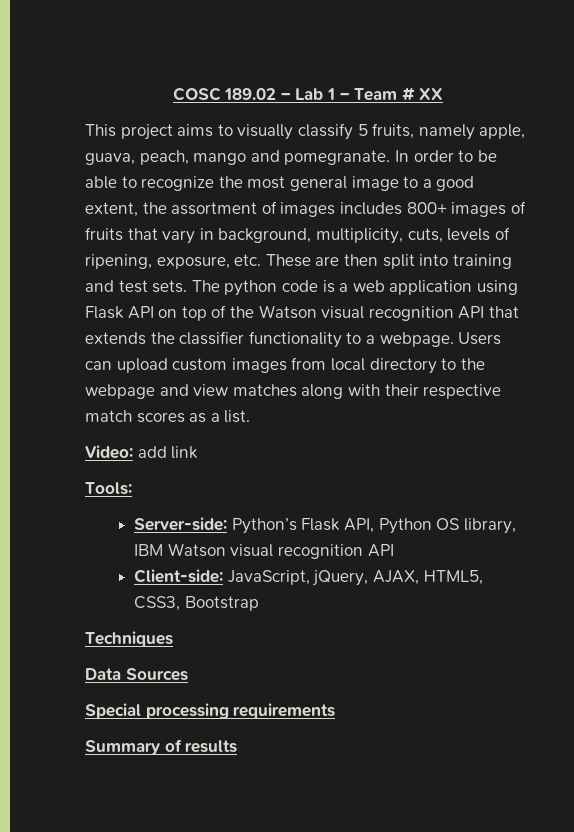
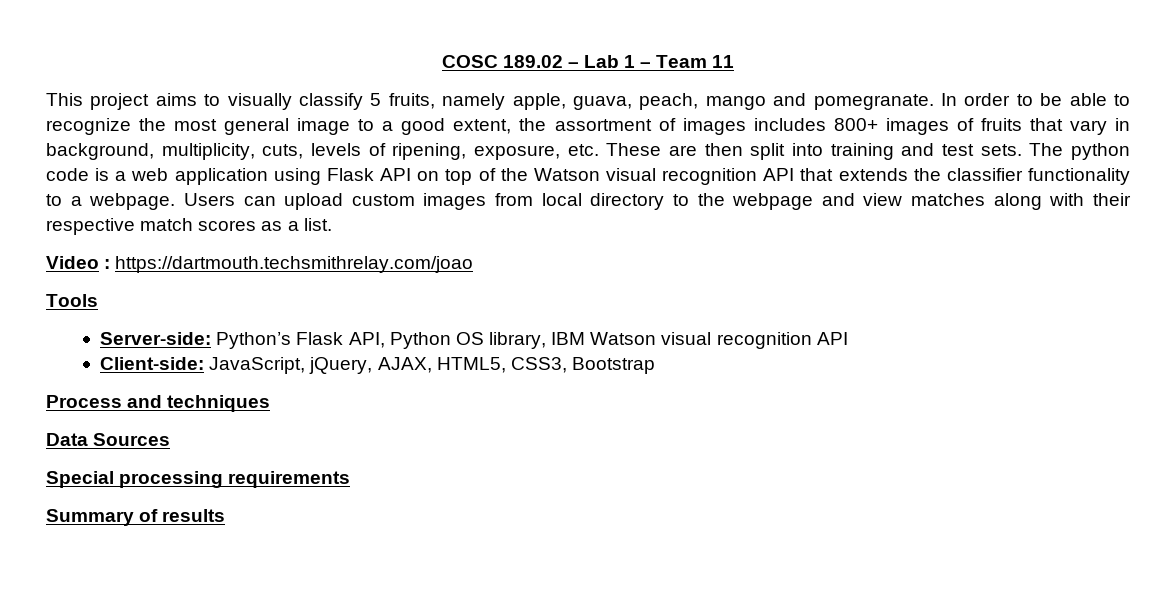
- COSC 189.02 – Lab 1 – Team # XX
+ COSC 189.02 – Lab 1 – Team 11
- Video: add link
- Tools:
+ Video : https://dartmouth.techsmithrelay.com/joao
+ Tools
- Techniques
+ Process and techniques

